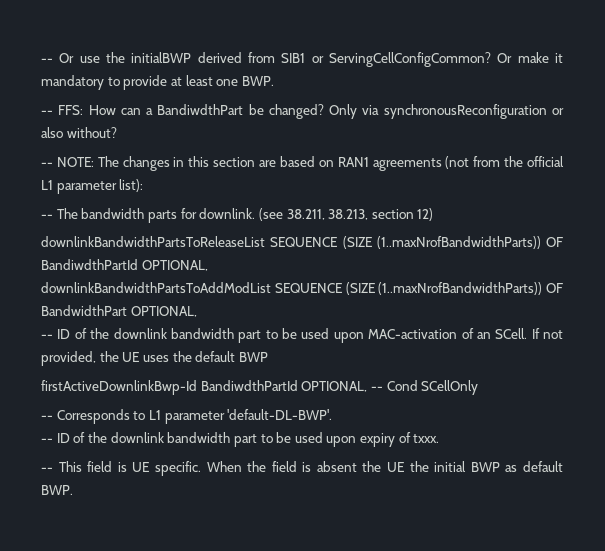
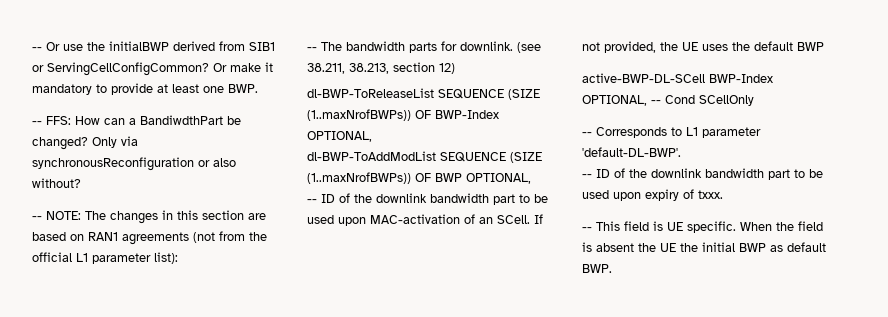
- downlinkBandwidthPartsToReleaseList SEQUENCE (SIZE (1..maxNrofBandwidthParts)) OF BandiwdthPartId OPTIONAL,
- downlinkBandwidthPartsToAddModList SEQUENCE (SIZE (1..maxNrofBandwidthParts)) OF BandwidthPart OPTIONAL,
+ dl-BWP-ToReleaseList SEQUENCE (SIZE (1..maxNrofBWPs)) OF BWP-Index OPTIONAL,
+ dl-BWP-ToAddModList SEQUENCE (SIZE (1..maxNrofBWPs)) OF BWP OPTIONAL,
- firstActiveDownlinkBwp-Id BandiwdthPartId OPTIONAL, -- Cond SCellOnly
+ active-BWP-DL-SCell BWP-Index OPTIONAL, -- Cond SCellOnly

